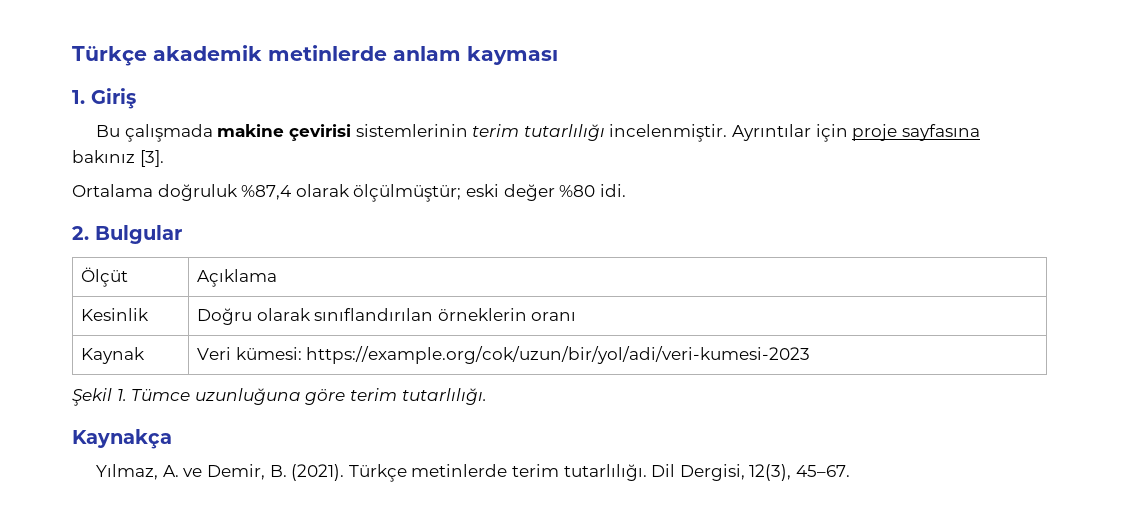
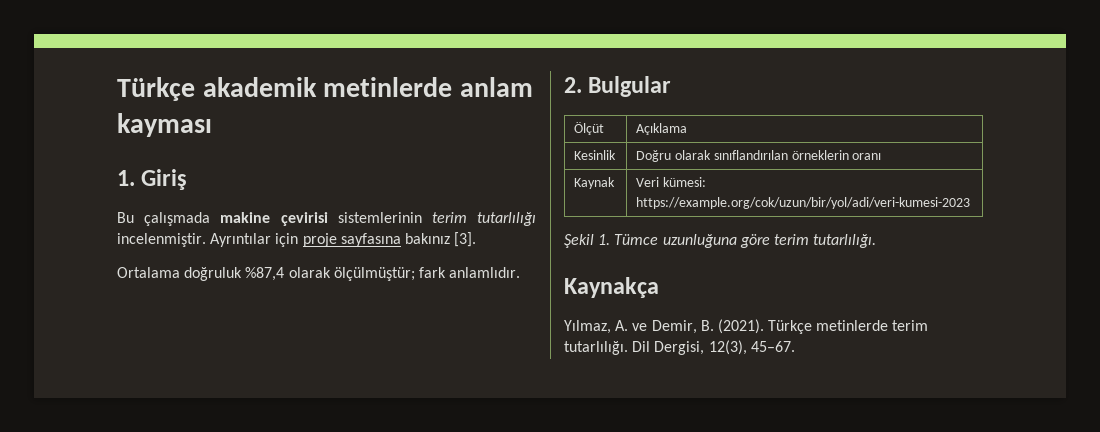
- Ortalama doğruluk %87,4 olarak ölçülmüştür; eski değer %80 idi.
+ Ortalama doğruluk %87,4 olarak ölçülmüştür; fark anlamlıdır.

